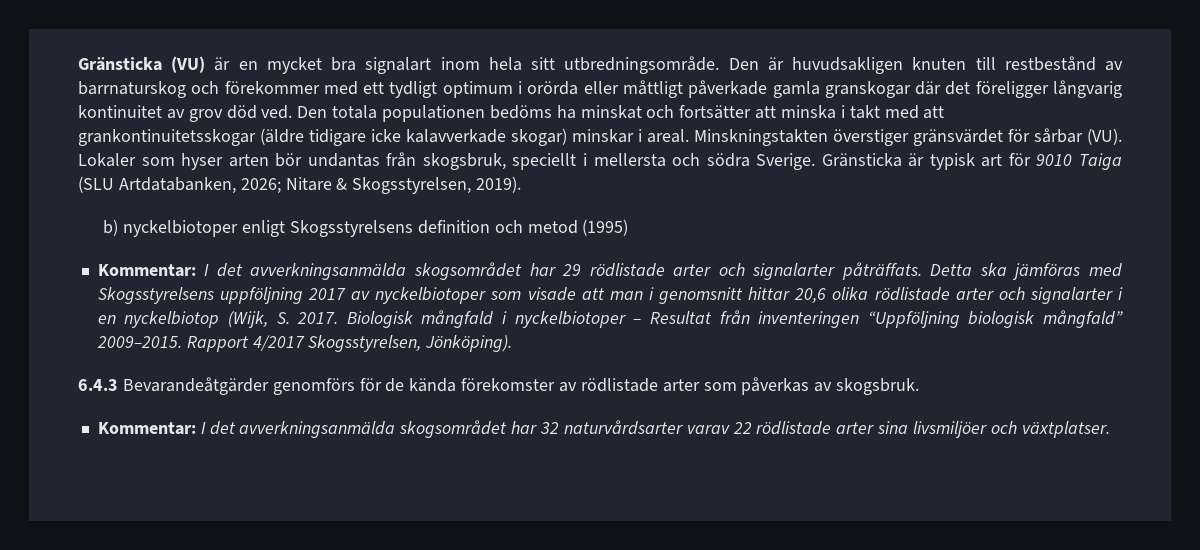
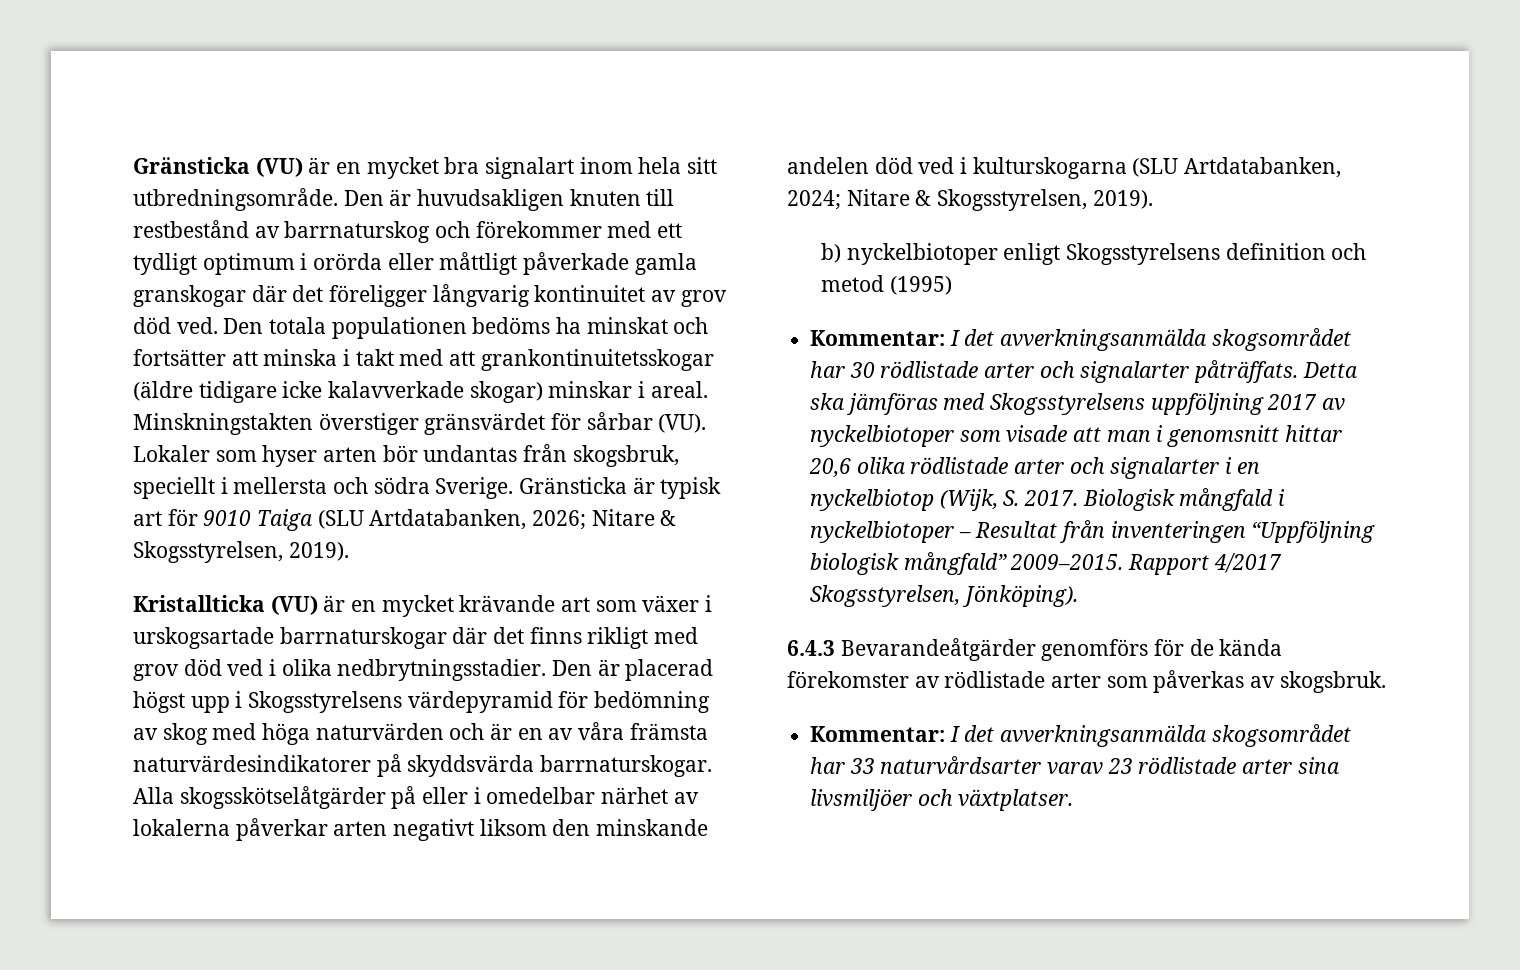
+ Kristallticka (VU) är en mycket krävande art som växer i urskogsartade barrnaturskogar där det finns rikligt med grov död ved i olika nedbrytningsstadier. Den är placerad högst upp i Skogsstyrelsens värdepyramid för bedömning av skog med höga naturvärden och är en av våra främsta naturvärdesindikatorer på skyddsvärda barrnaturskogar. Alla skogsskötselåtgärder på eller i omedelbar närhet av lokalerna påverkar arten negativt liksom den minskande andelen död ved i kulturskogarna (SLU Artdatabanken, 2024; Nitare & Skogsstyrelsen, 2019).
- Kommentar: I det avverkningsanmälda skogsområdet har 29 rödlistade arter och signalarter påträffats.
+ Kommentar: I det avverkningsanmälda skogsområdet har 30 rödlistade arter och signalarter påträffats.
- Kommentar: I det avverkningsanmälda skogsområdet har 32 naturvårdsarter varav 22 rödlistade arter sina livsmiljöer och växtplatser.
+ Kommentar: I det avverkningsanmälda skogsområdet har 33 naturvårdsarter varav 23 rödlistade arter sina livsmiljöer och växtplatser.

